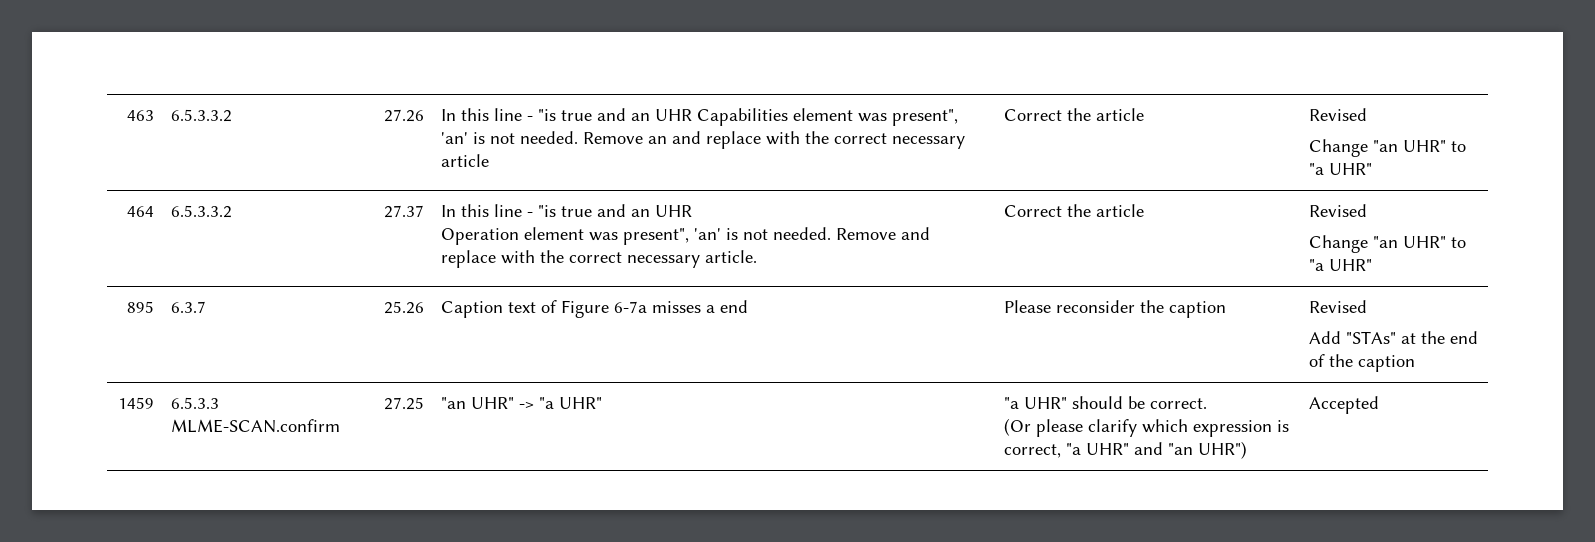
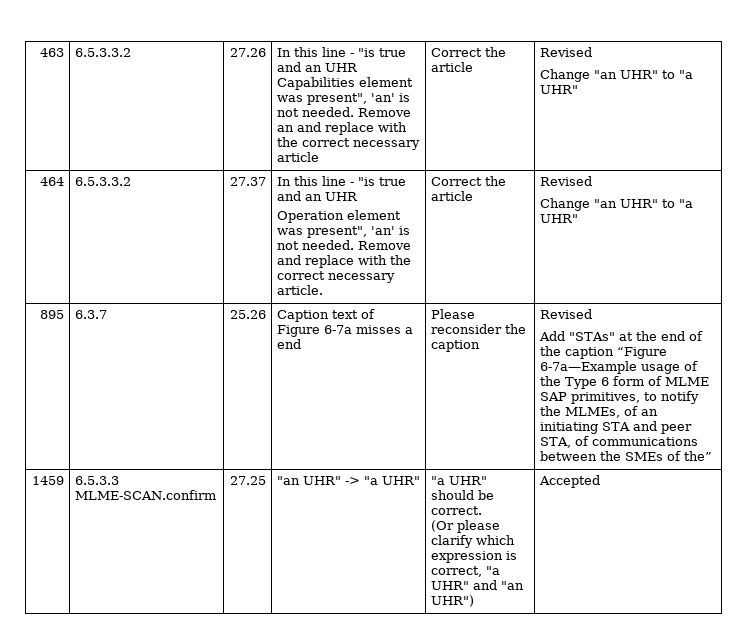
- Add "STAs" at the end of the caption
+ Add "STAs" at the end of the caption “Figure 6-7a—Example usage of the Type 6 form of MLME SAP primitives, to notify the MLMEs, of an initiating STA and peer STA, of communications between the SMEs of the”

